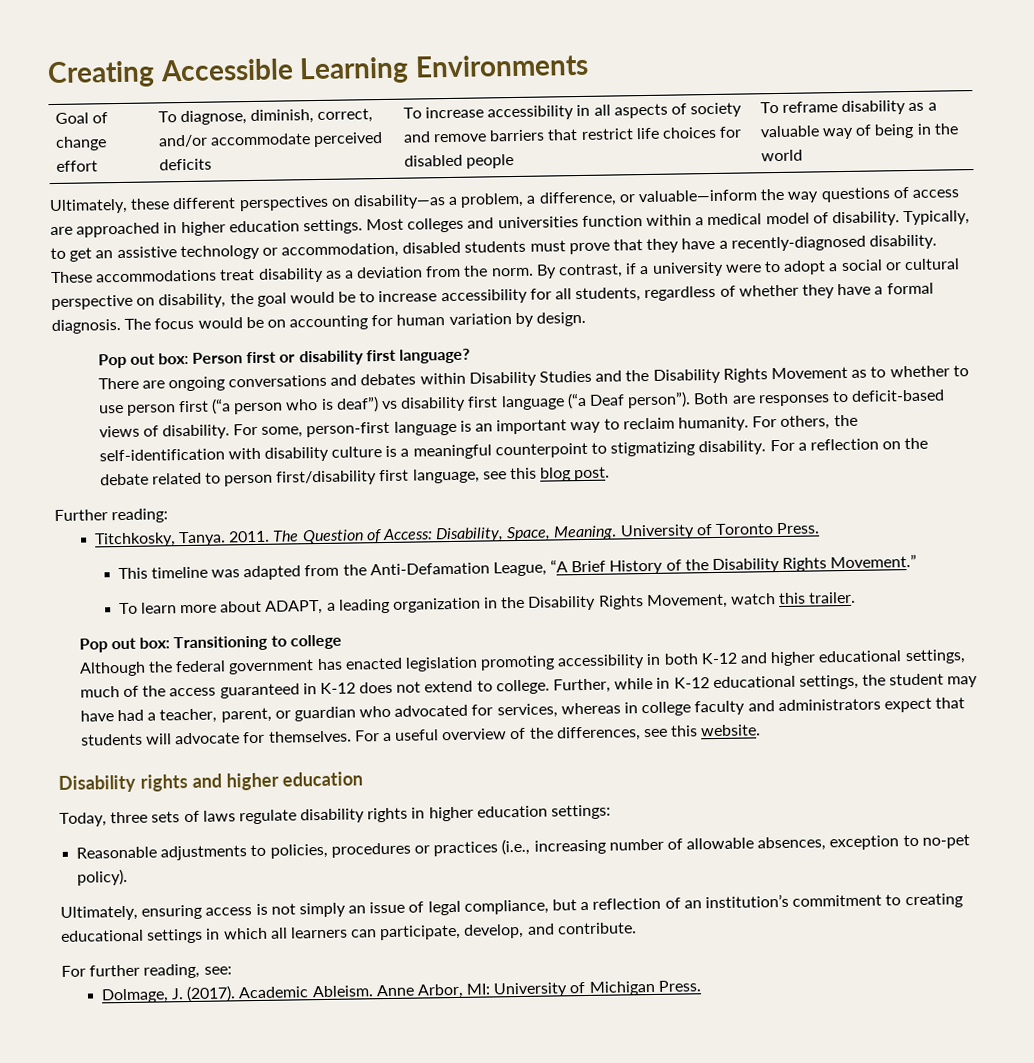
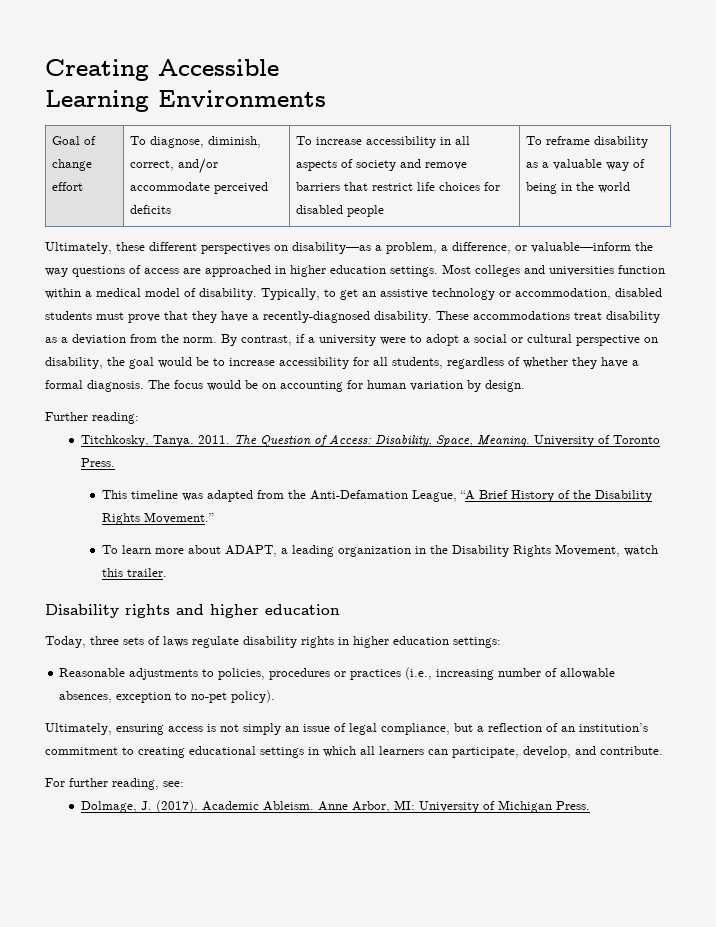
- Creating Accessible Learning Environments
+ Creating Accessible
+ Learning Environments
- Pop out box: Person first or disability first language?
- There are ongoing conversations and debates within Disability Studies and the Disability Rights Movement as to whether to use person first (“a person who is deaf”) vs disability first language (“a Deaf person”). Both are responses to deficit-based views of disability. For some, person-first language is an important way to reclaim humanity. For others, the self-identification with disability culture is a meaningful counterpoint to stigmatizing disability. For a reflection on the debate related to person first/disability first language, see this blog post.
- Pop out box: Transitioning to college
- Although the federal government has enacted legislation promoting accessibility in both K-12 and higher educational settings, much of the access guaranteed in K-12 does not extend to college. Further, while in K-12 educational settings, the student may have had a teacher, parent, or guardian who advocated for services, whereas in college faculty and administrators expect that students will advocate for themselves. For a useful overview of the differences, see this website.

